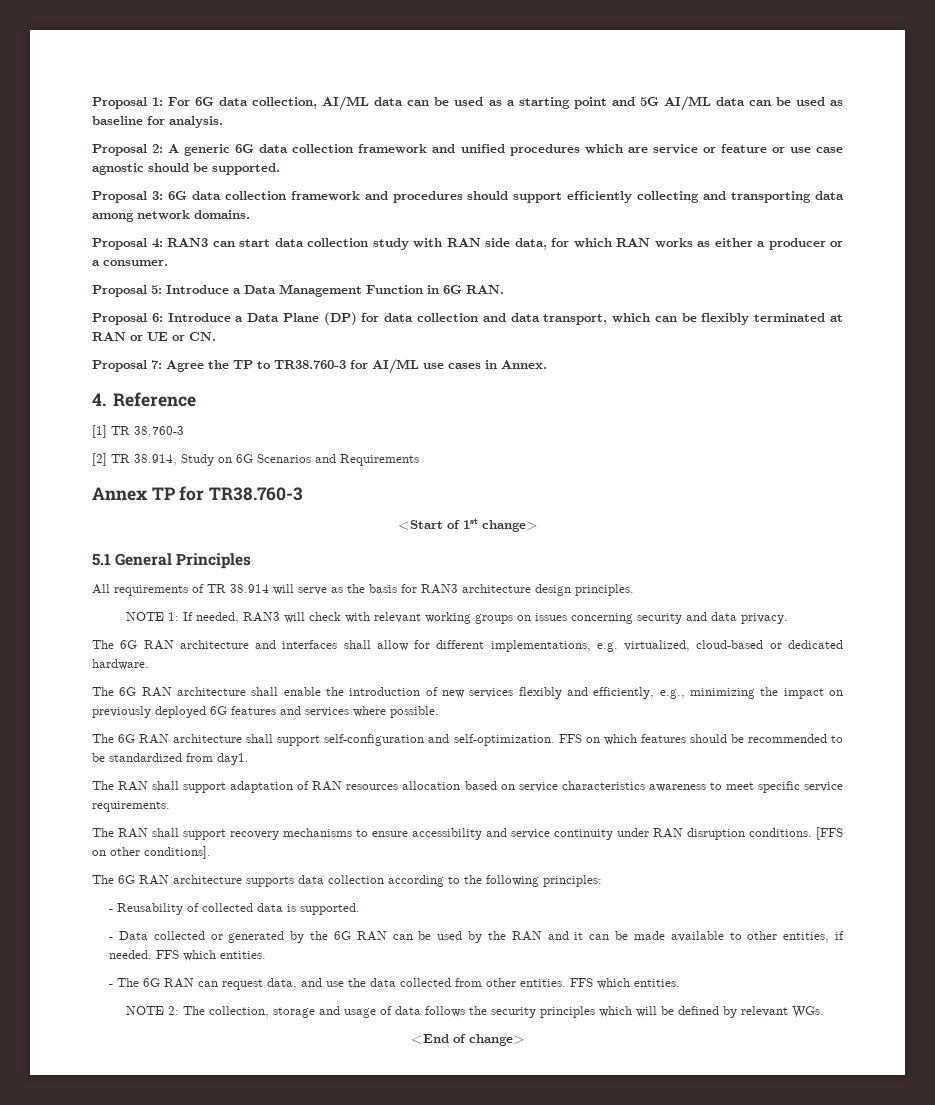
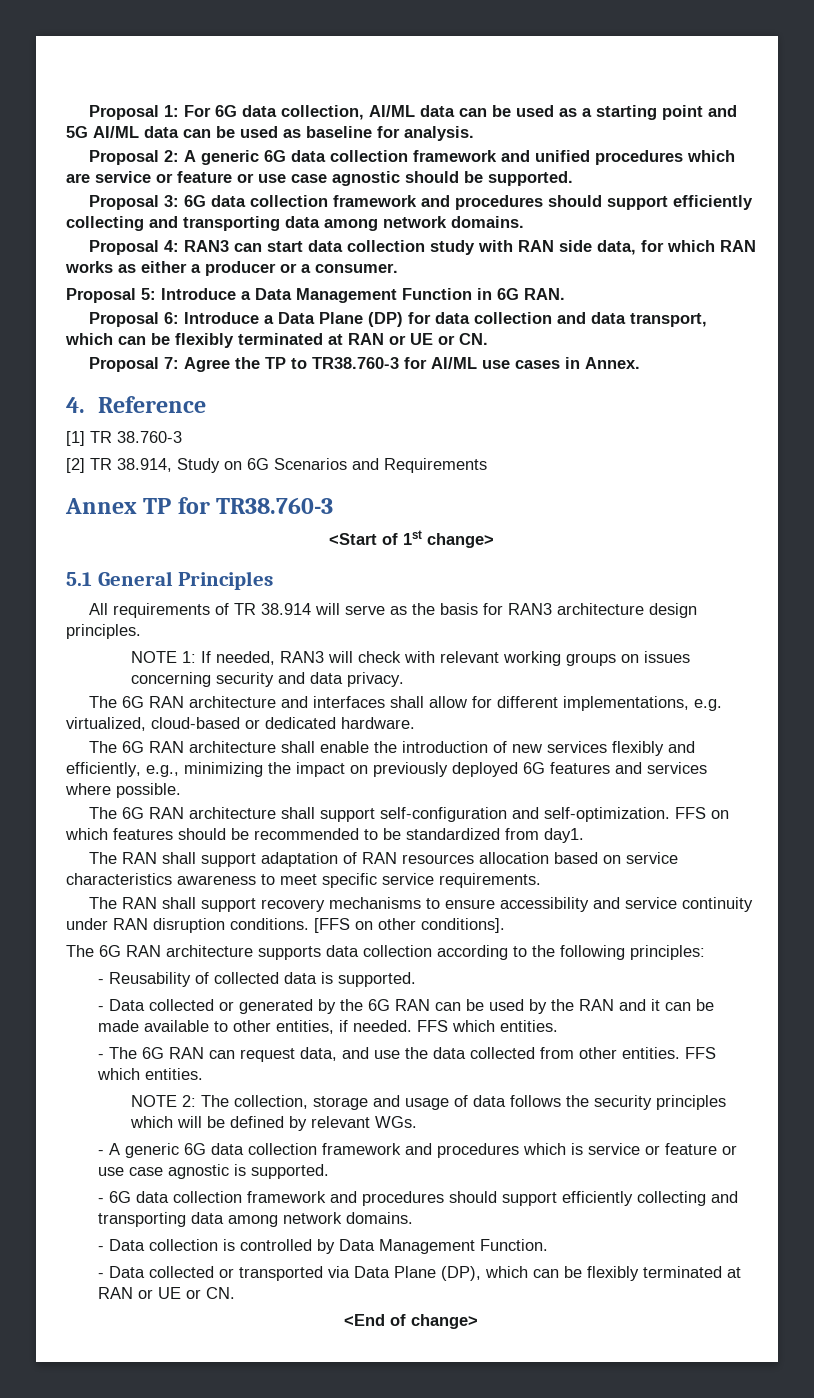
+ - A generic 6G data collection framework and procedures which is service or feature or use case agnostic is supported.
+ - 6G data collection framework and procedures should support efficiently collecting and transporting data among network domains.
+ - Data collection is controlled by Data Management Function.
+ - Data collected or transported via Data Plane (DP), which can be flexibly terminated at RAN or UE or CN.

